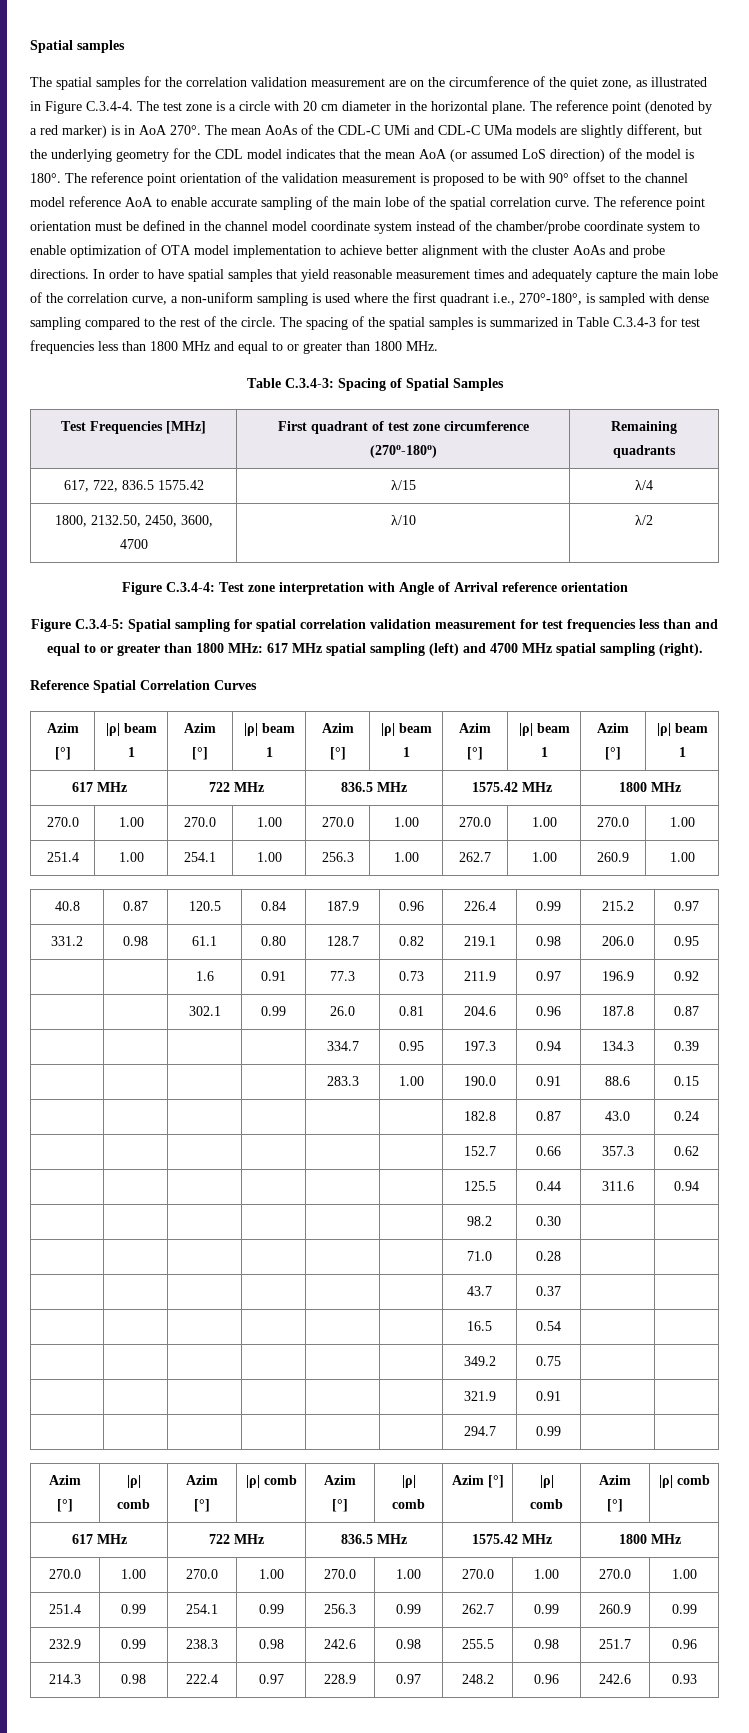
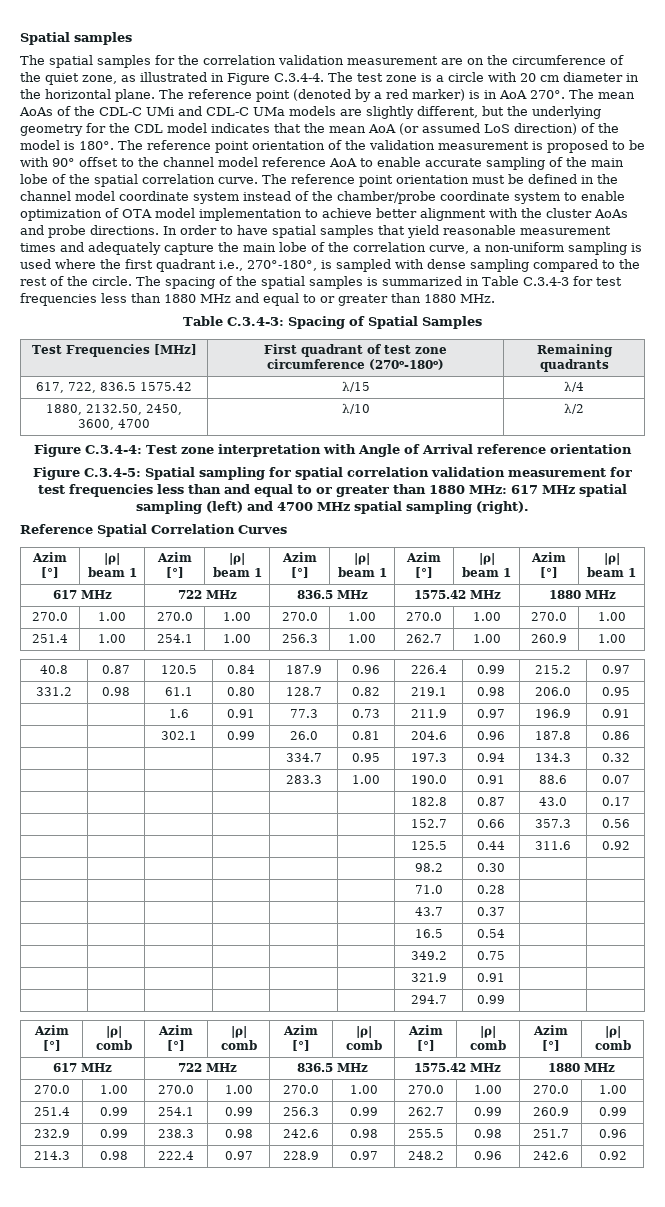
- The spacing of the spatial samples is summarized in Table C.3.4-3 for test frequencies less than 1800 MHz and equal to or greater than 1800 MHz.
+ The spacing of the spatial samples is summarized in Table C.3.4-3 for test frequencies less than 1880 MHz and equal to or greater than 1880 MHz.
- 1800, 2132.50, 2450, 3600, 4700 | λ/10 | λ/2
+ 1880, 2132.50, 2450, 3600, 4700 | λ/10 | λ/2
- Figure C.3.4-5: Spatial sampling for spatial correlation validation measurement for test frequencies less than and equal to or greater than 1800 MHz: 617 MHz spatial sampling (left) and 4700 MHz spatial sampling (right).
+ Figure C.3.4-5: Spatial sampling for spatial correlation validation measurement for test frequencies less than and equal to or greater than 1880 MHz: 617 MHz spatial sampling (left) and 4700 MHz spatial sampling (right).
  Azim [°] | |ρ| beam 1 | Azim [°] | |ρ| beam 1 | Azim [°] | |ρ| beam 1 | Azim [°] | |ρ| beam 1 | Azim [°] | |ρ| beam 1
- 617 MHz | 722 MHz | 836.5 MHz | 1575.42 MHz | 1800 MHz
+ 617 MHz | 722 MHz | 836.5 MHz | 1575.42 MHz | 1880 MHz
- | | 1.6 | 0.91 | 77.3 | 0.73 | 211.9 | 0.97 | 196.9 | 0.92
+ | | 1.6 | 0.91 | 77.3 | 0.73 | 211.9 | 0.97 | 196.9 | 0.91
- | | 302.1 | 0.99 | 26.0 | 0.81 | 204.6 | 0.96 | 187.8 | 0.87
+ | | 302.1 | 0.99 | 26.0 | 0.81 | 204.6 | 0.96 | 187.8 | 0.86
- | | | | 334.7 | 0.95 | 197.3 | 0.94 | 134.3 | 0.39
+ | | | | 334.7 | 0.95 | 197.3 | 0.94 | 134.3 | 0.32
- | | | | 283.3 | 1.00 | 190.0 | 0.91 | 88.6 | 0.15
+ | | | | 283.3 | 1.00 | 190.0 | 0.91 | 88.6 | 0.07
- | | | | | | 182.8 | 0.87 | 43.0 | 0.24
+ | | | | | | 182.8 | 0.87 | 43.0 | 0.17
- | | | | | | 152.7 | 0.66 | 357.3 | 0.62
+ | | | | | | 152.7 | 0.66 | 357.3 | 0.56
- | | | | | | 125.5 | 0.44 | 311.6 | 0.94
+ | | | | | | 125.5 | 0.44 | 311.6 | 0.92
  Azim [°] | |ρ| comb | Azim [°] | |ρ| comb | Azim [°] | |ρ| comb | Azim [°] | |ρ| comb | Azim [°] | |ρ| comb
- 617 MHz | 722 MHz | 836.5 MHz | 1575.42 MHz | 1800 MHz
+ 617 MHz | 722 MHz | 836.5 MHz | 1575.42 MHz | 1880 MHz
- 214.3 | 0.98 | 222.4 | 0.97 | 228.9 | 0.97 | 248.2 | 0.96 | 242.6 | 0.93
+ 214.3 | 0.98 | 222.4 | 0.97 | 228.9 | 0.97 | 248.2 | 0.96 | 242.6 | 0.92

